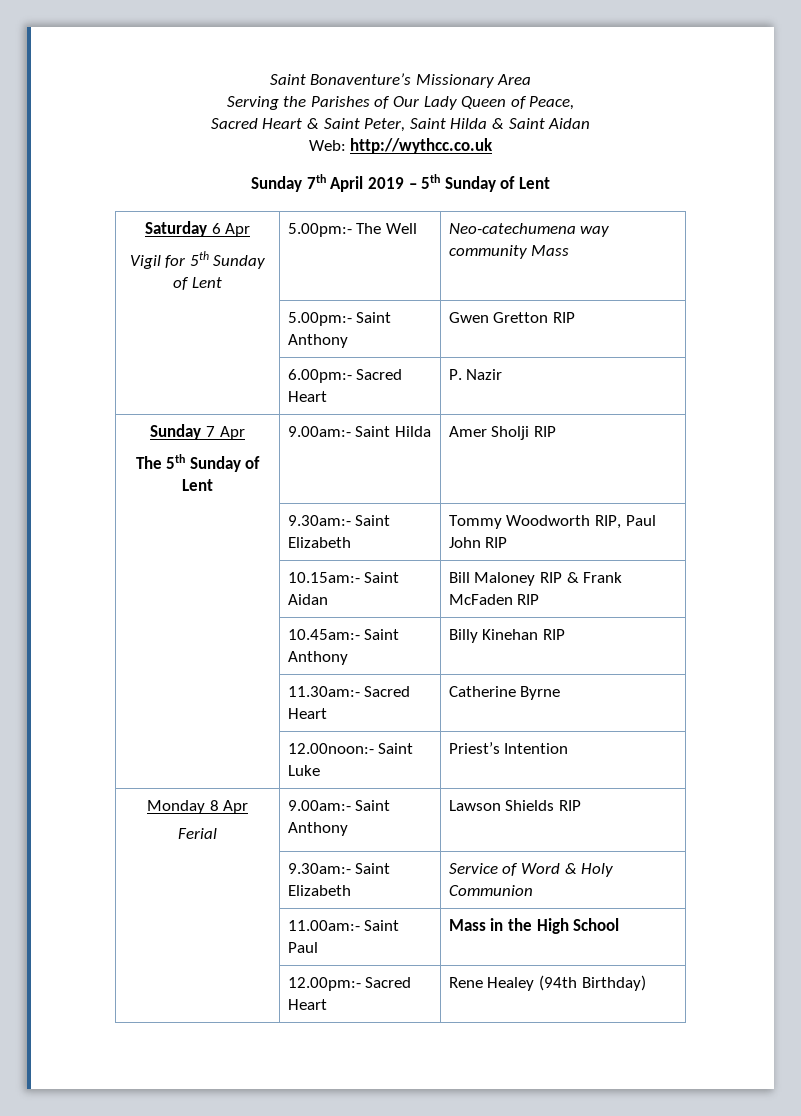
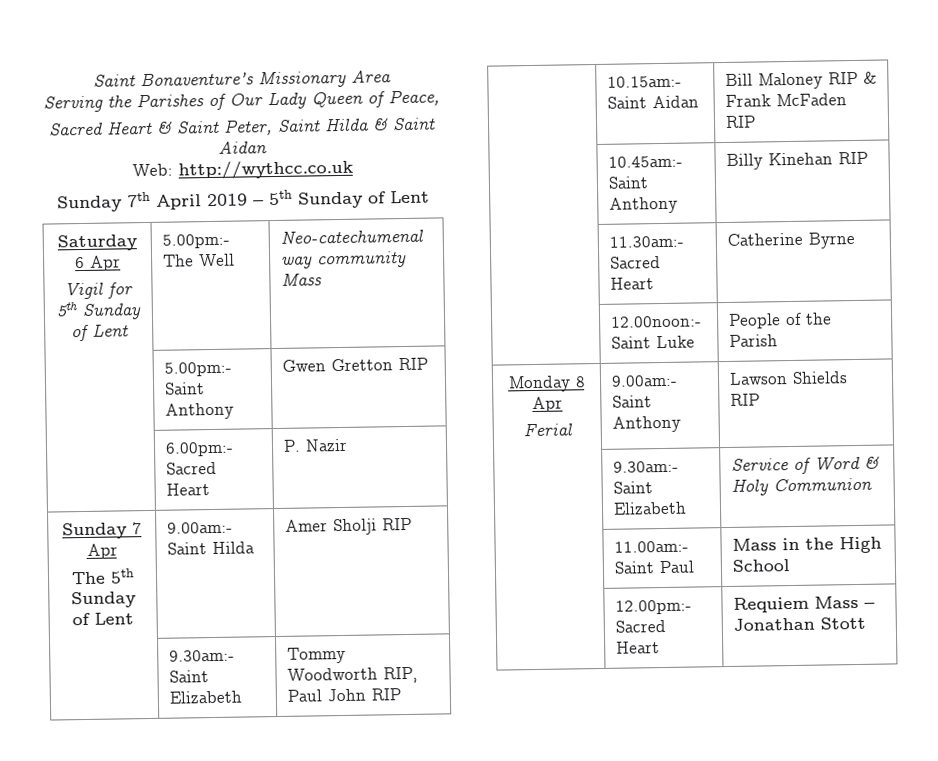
  Saturday 6 Apr
- Vigil for 5th Sunday of Lent | 5.00pm:- The Well | Neo-catechumena way community Mass
+ Vigil for 5th Sunday of Lent | 5.00pm:- The Well | Neo-catechumenal way community Mass
- | 12.00noon:- Saint Luke | Priest’s Intention
+ | 12.00noon:- Saint Luke | People of the Parish
- | 12.00pm:- Sacred Heart | Rene Healey (94th Birthday)
+ | 12.00pm:- Sacred Heart | Requiem Mass – Jonathan Stott

